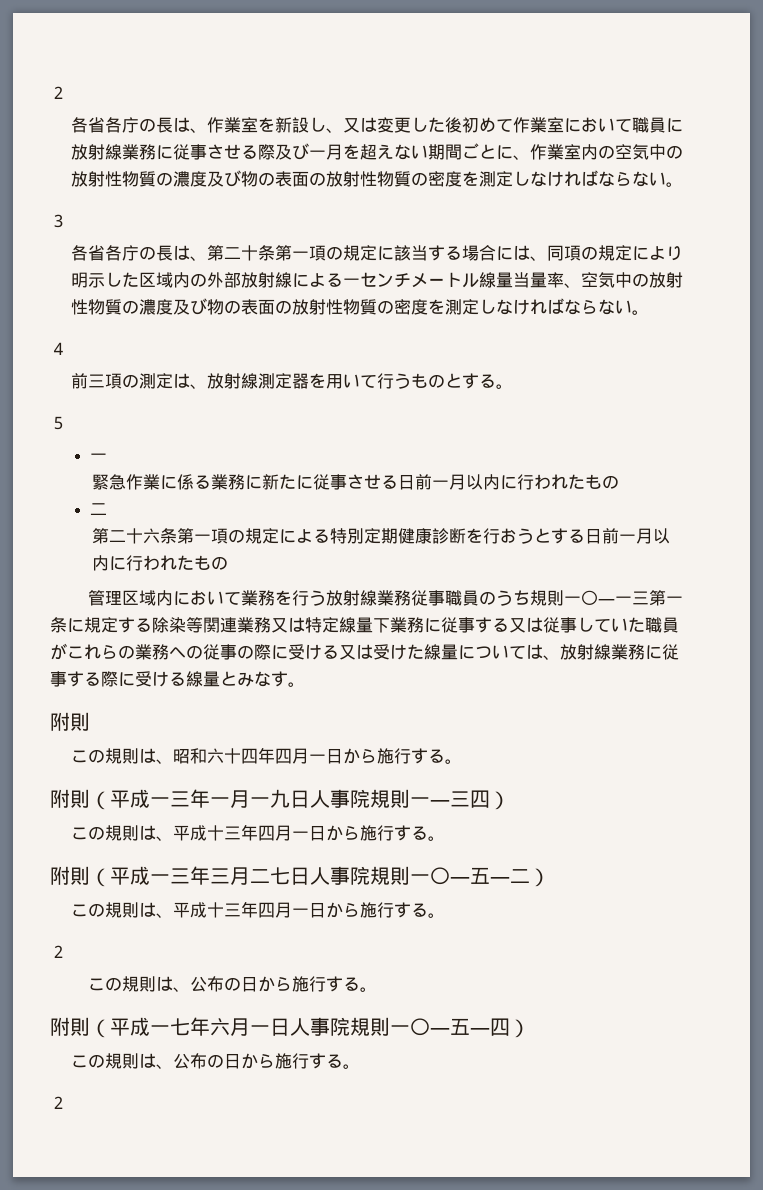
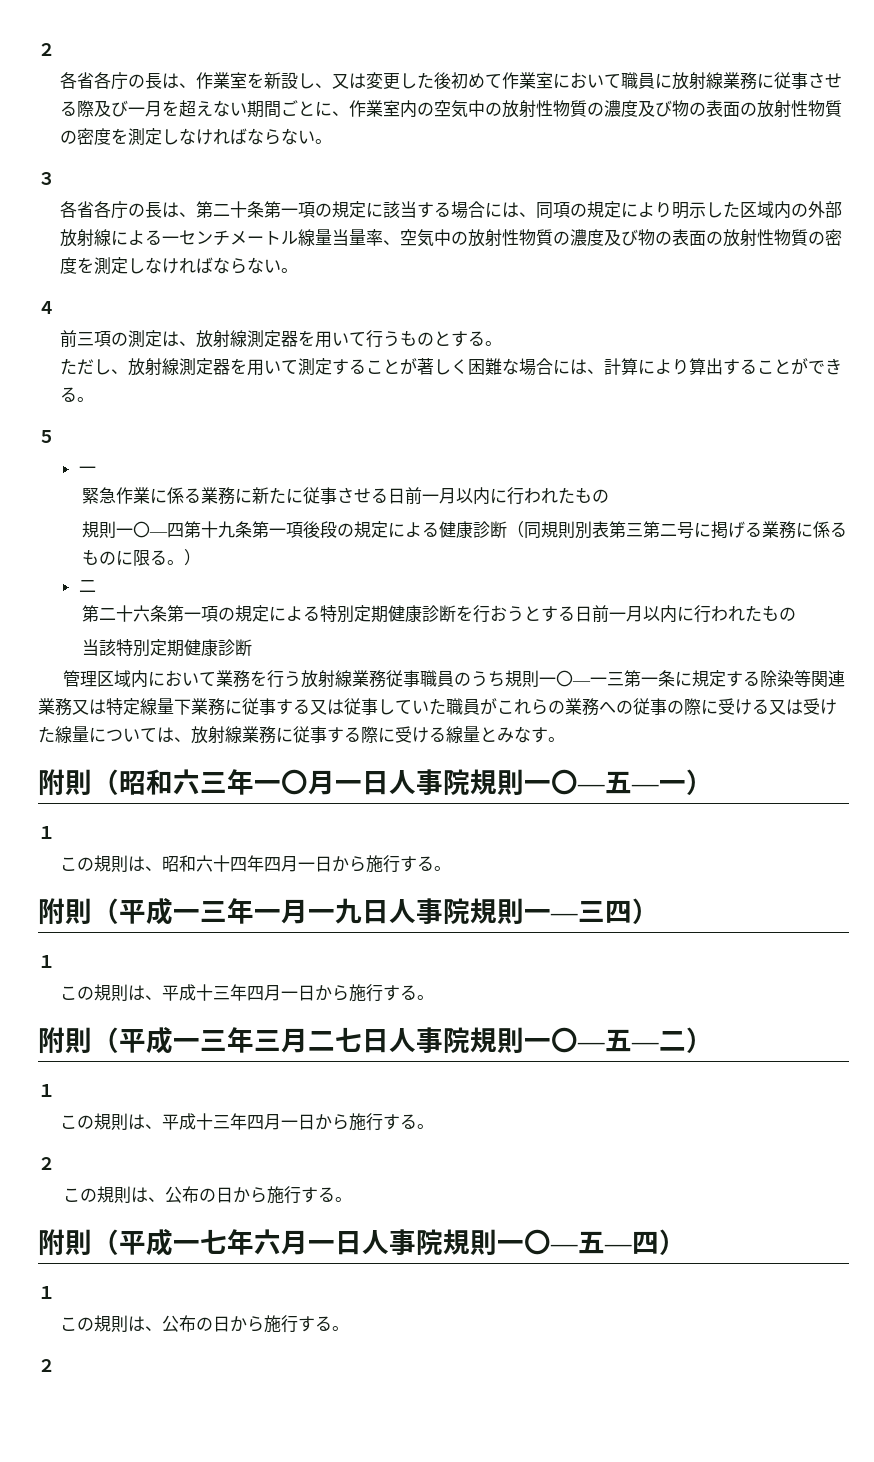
+ ただし、放射線測定器を用いて測定することが著しく困難な場合には、計算により算出することができる。
+ 規則一〇―四第十九条第一項後段の規定による健康診断（同規則別表第三第二号に掲げる業務に係るものに限る。）
+ 当該特別定期健康診断
  管理区域内において業務を行う放射線業務従事職員のうち規則一〇―一三第一条に規定する除染等関連業務又は特定線量下業務に従事する又は従事していた職員がこれらの業務への従事の際に受ける又は受けた線量については、放射線業務に従事する際に受ける線量とみなす。
- 附則
+ 附則（昭和六三年一〇月一日人事院規則一〇―五―一）
+ １
  附則（平成一三年一月一九日人事院規則一―三四）
+ １
  附則（平成一三年三月二七日人事院規則一〇―五―二）
+ １
  附則（平成一七年六月一日人事院規則一〇―五―四）
+ １

